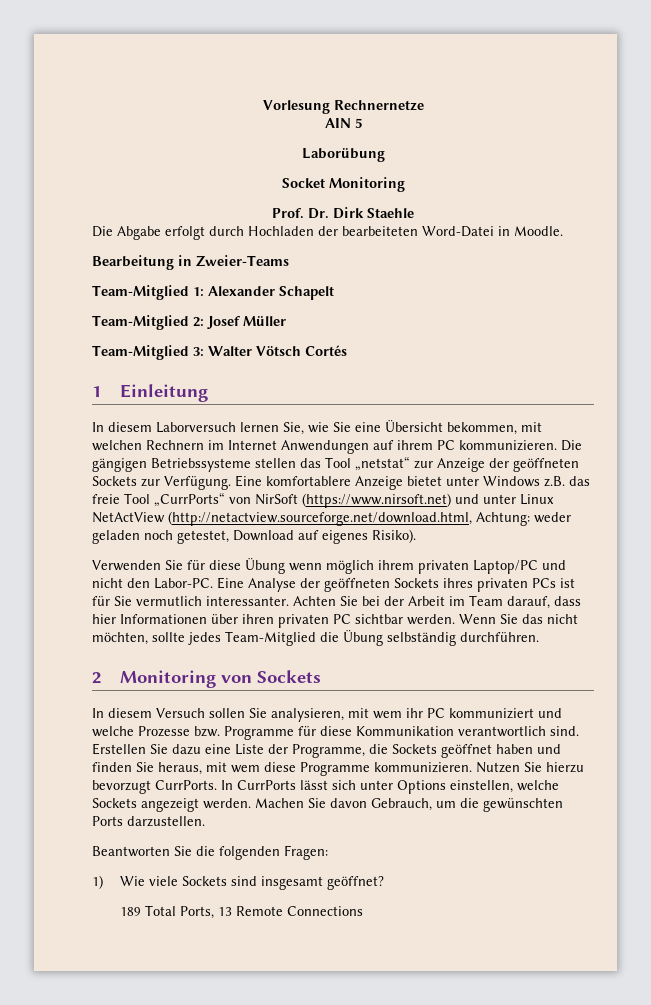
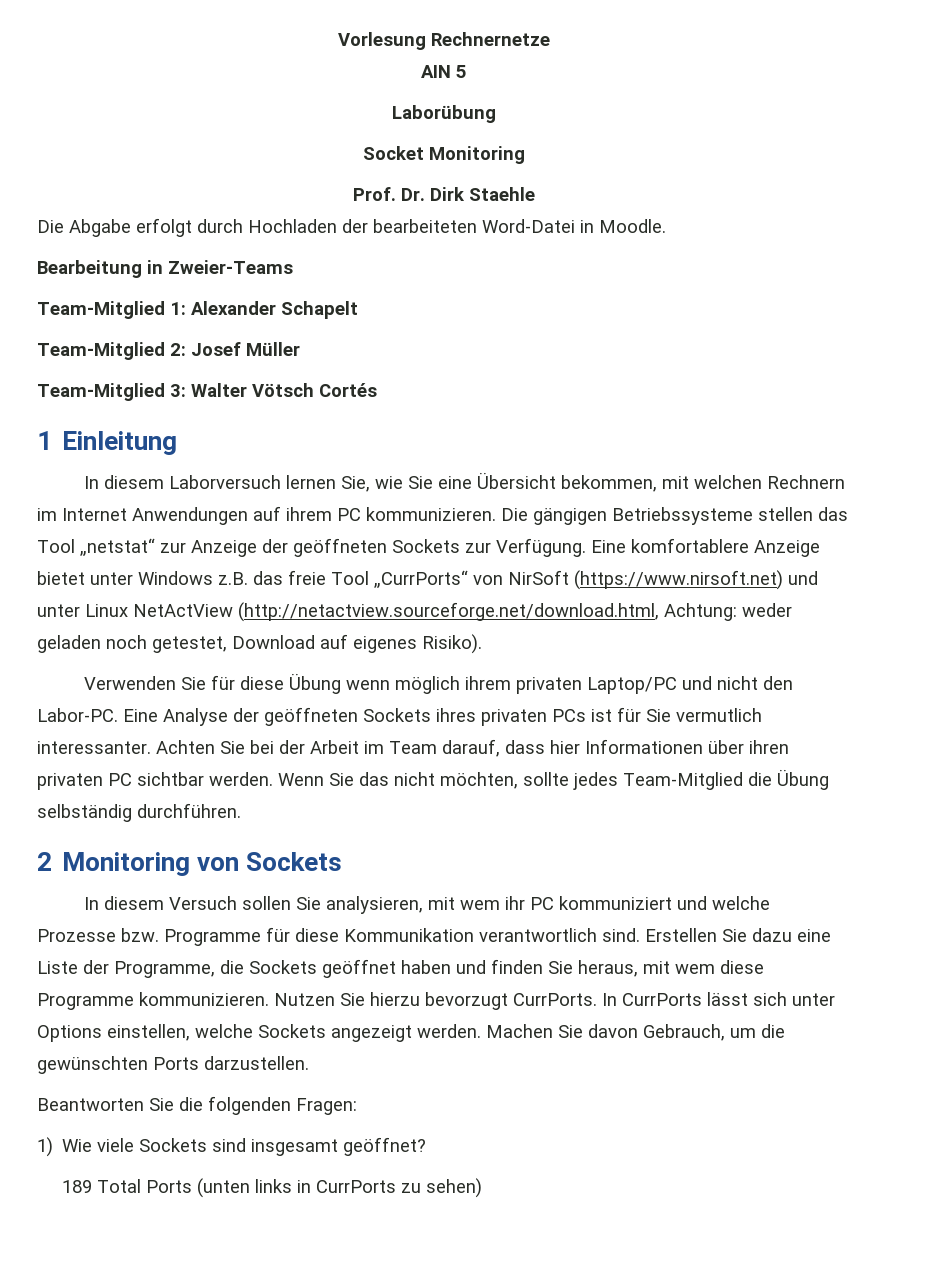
- 189 Total Ports, 13 Remote Connections
+ 189 Total Ports (unten links in CurrPorts zu sehen)

